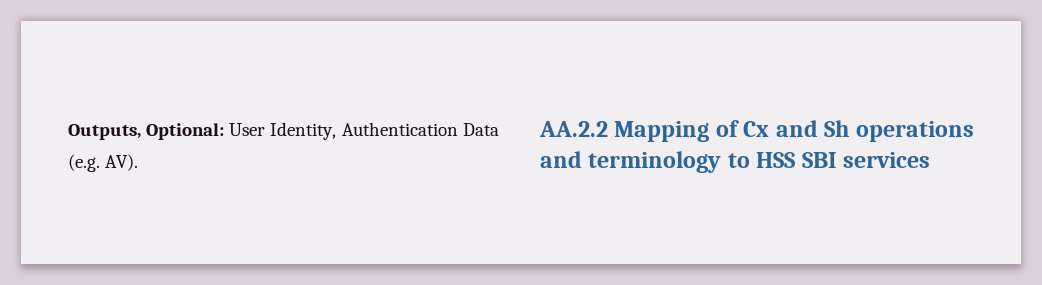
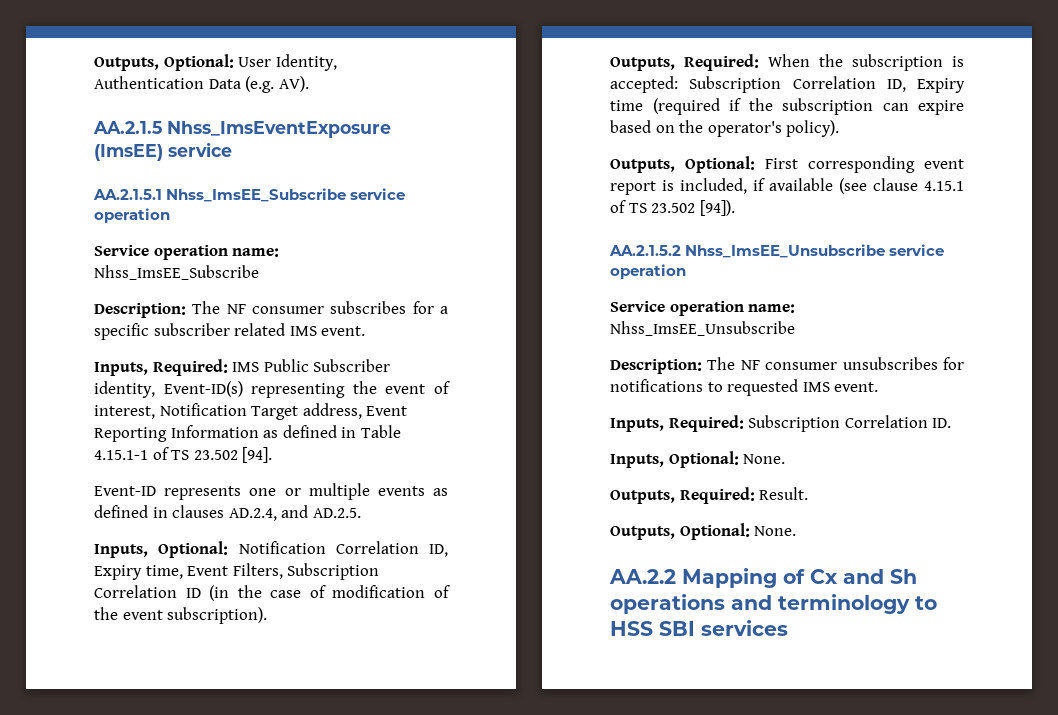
+ AA.2.1.5 Nhss_ImsEventExposure (ImsEE) service
+ AA.2.1.5.1 Nhss_ImsEE_Subscribe service operation
+ Service operation name: Nhss_ImsEE_Subscribe
+ Description: The NF consumer subscribes for a specific subscriber related IMS event.
+ Inputs, Required: IMS Public Subscriber identity, Event-ID(s) representing the event of interest, Notification Target address, Event Reporting Information as defined in Table 4.15.1-1 of TS 23.502 [94].
+ Event-ID represents one or multiple events as defined in clauses AD.2.4, and AD.2.5.
+ Inputs, Optional: Notification Correlation ID, Expiry time, Event Filters, Subscription Correlation ID (in the case of modification of the event subscription).
+ Outputs, Required: When the subscription is accepted: Subscription Correlation ID, Expiry time (required if the subscription can expire based on the operator's policy).
+ Outputs, Optional: First corresponding event report is included, if available (see clause 4.15.1 of TS 23.502 [94]).
+ AA.2.1.5.2 Nhss_ImsEE_Unsubscribe service operation
+ Service operation name: Nhss_ImsEE_Unsubscribe
+ Description: The NF consumer unsubscribes for notifications to requested IMS event.
+ Inputs, Required: Subscription Correlation ID.
+ Inputs, Optional: None.
+ Outputs, Required: Result.
+ Outputs, Optional: None.

